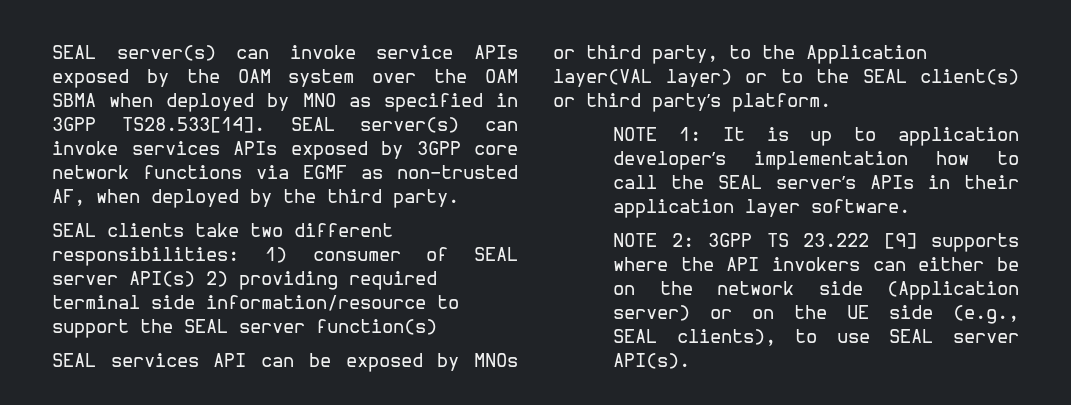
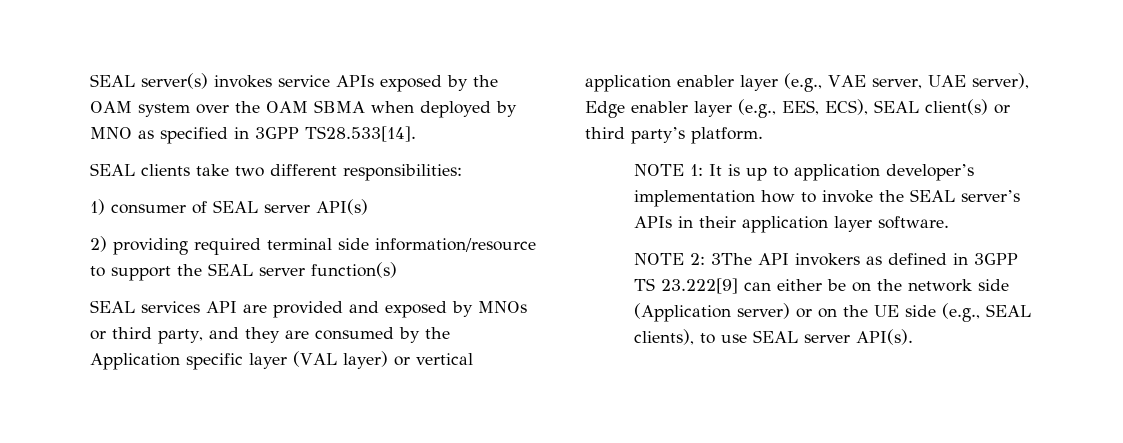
- SEAL server(s) can invoke service APIs exposed by the OAM system over the OAM SBMA when deployed by MNO as specified in 3GPP TS28.533[14]. SEAL server(s) can invoke services APIs exposed by 3GPP core network functions via EGMF as non-trusted AF, when deployed by the third party.
+ SEAL server(s) invokes service APIs exposed by the OAM system over the OAM SBMA when deployed by MNO as specified in 3GPP TS28.533[14].
- SEAL clients take two different responsibilities: 1) consumer of SEAL server API(s) 2) providing required terminal side information/resource to support the SEAL server function(s)
+ SEAL clients take two different responsibilities:
+ 1) consumer of SEAL server API(s)
+ 2) providing required terminal side information/resource to support the SEAL server function(s)
- SEAL services API can be exposed by MNOs or third party, to the Application layer(VAL layer) or to the SEAL client(s) or third party’s platform.
+ SEAL services API are provided and exposed by MNOs or third party, and they are consumed by the Application specific layer (VAL layer) or vertical application enabler layer (e.g., VAE server, UAE server), Edge enabler layer (e.g., EES, ECS), SEAL client(s) or third party’s platform.
- NOTE 1: It is up to application developer’s implementation how to call the SEAL server’s APIs in their application layer software.
+ NOTE 1: It is up to application developer’s implementation how to invoke the SEAL server’s APIs in their application layer software.
- NOTE 2: 3GPP TS 23.222 [9] supports where the API invokers can either be on the network side (Application server) or on the UE side (e.g., SEAL clients), to use SEAL server API(s).
+ NOTE 2: 3The API invokers as defined in 3GPP TS 23.222[9] can either be on the network side (Application server) or on the UE side (e.g., SEAL clients), to use SEAL server API(s).

